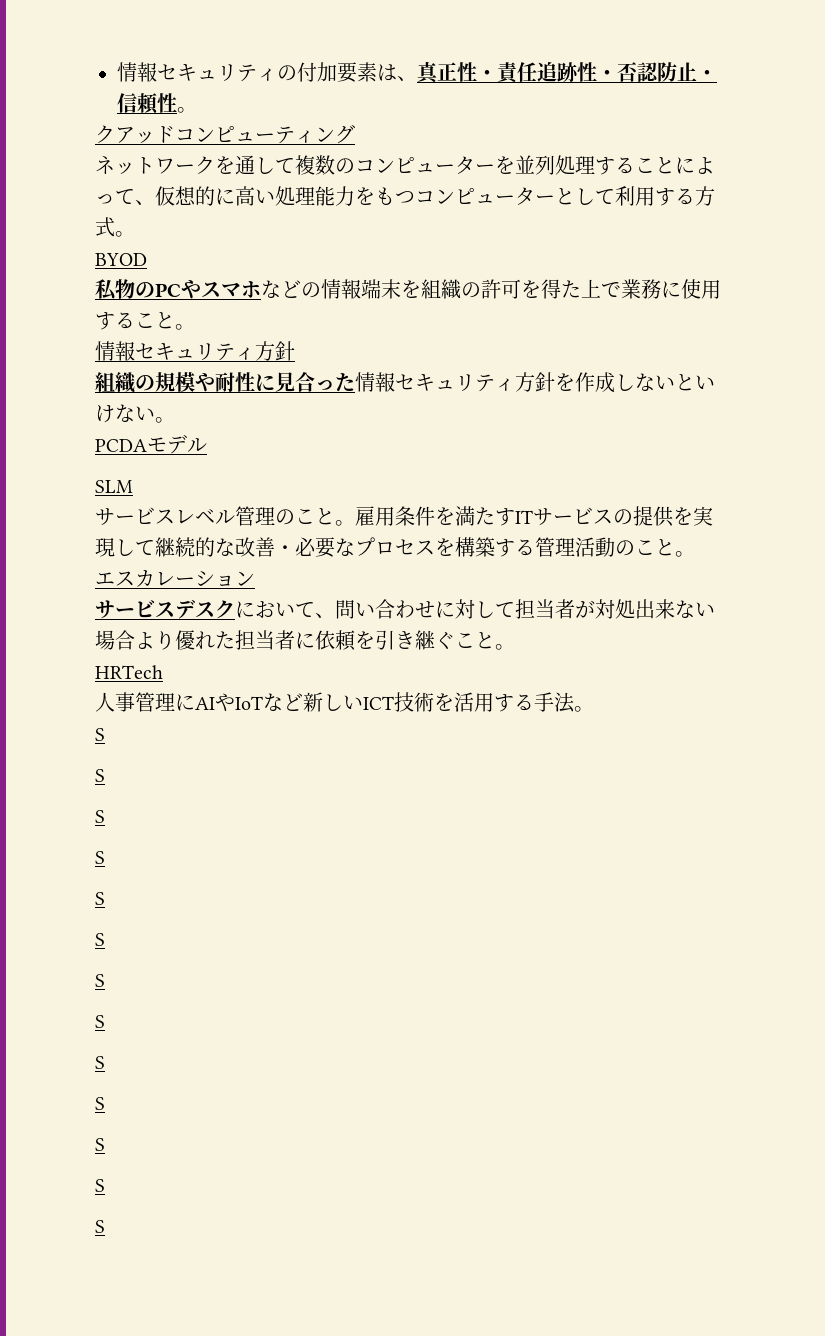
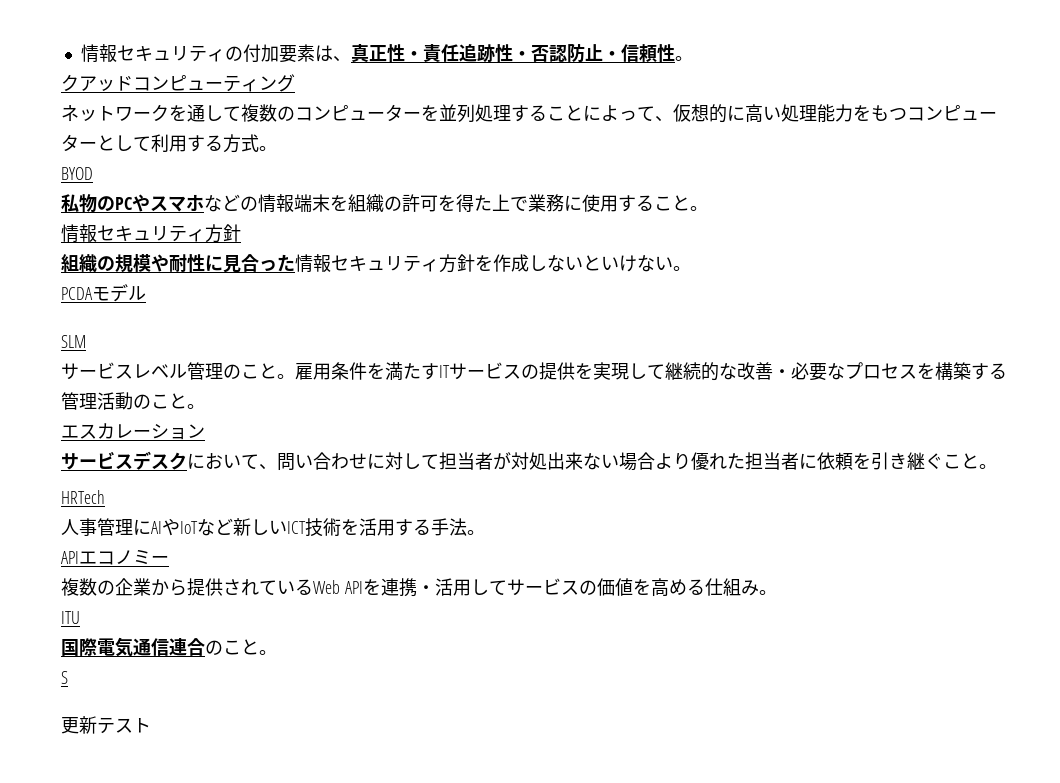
  人事管理にAIやIoTなど新しいICT技術を活用する手法。
+ APIエコノミー
+ 複数の企業から提供されているWeb APIを連携・活用してサービスの価値を高める仕組み。
+ ITU
+ 国際電気通信連合のこと。
  S
- S
- S
- S
- S
- S
- S
- S
- S
- S
- S
- S
- S
+ 更新テスト

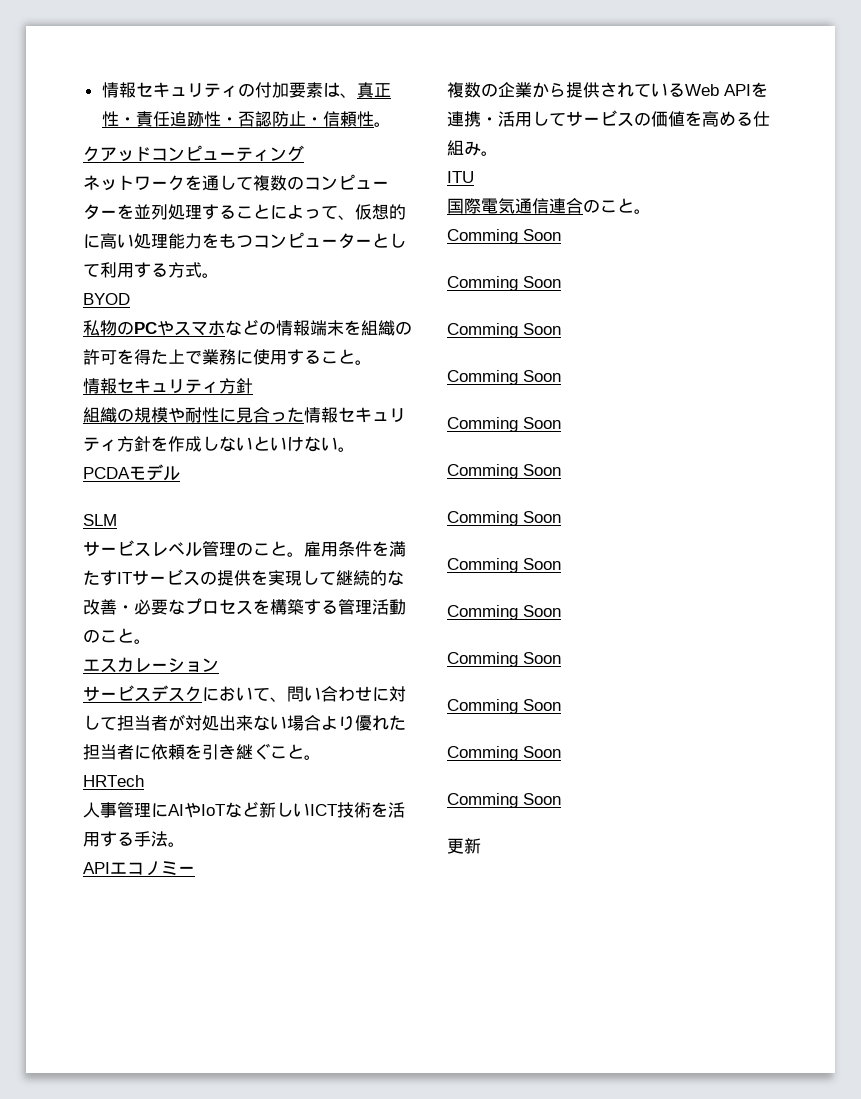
  国際電気通信連合のこと。
- S
+ Comming Soon
+ Comming Soon
+ Comming Soon
+ Comming Soon
+ Comming Soon
+ Comming Soon
+ Comming Soon
+ Comming Soon
+ Comming Soon
+ Comming Soon
+ Comming Soon
+ Comming Soon
+ Comming Soon
- 更新テスト
+ 更新

